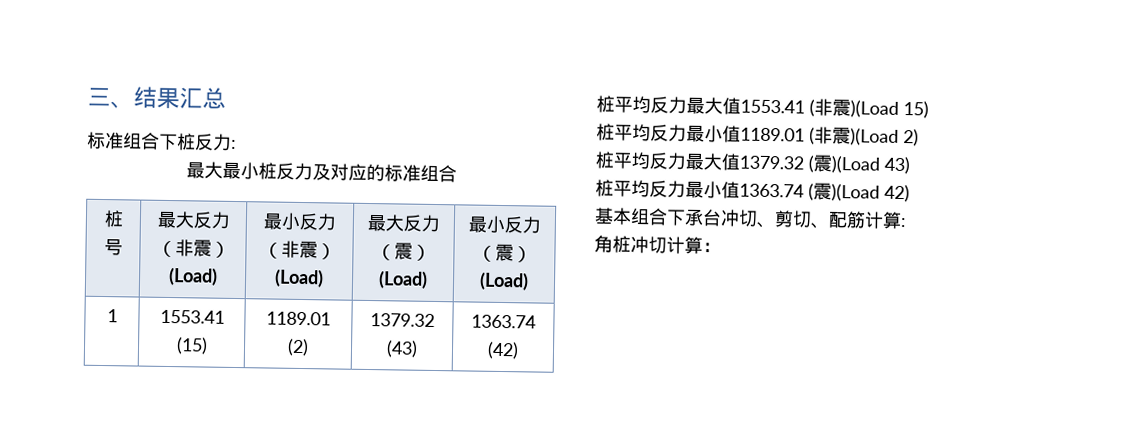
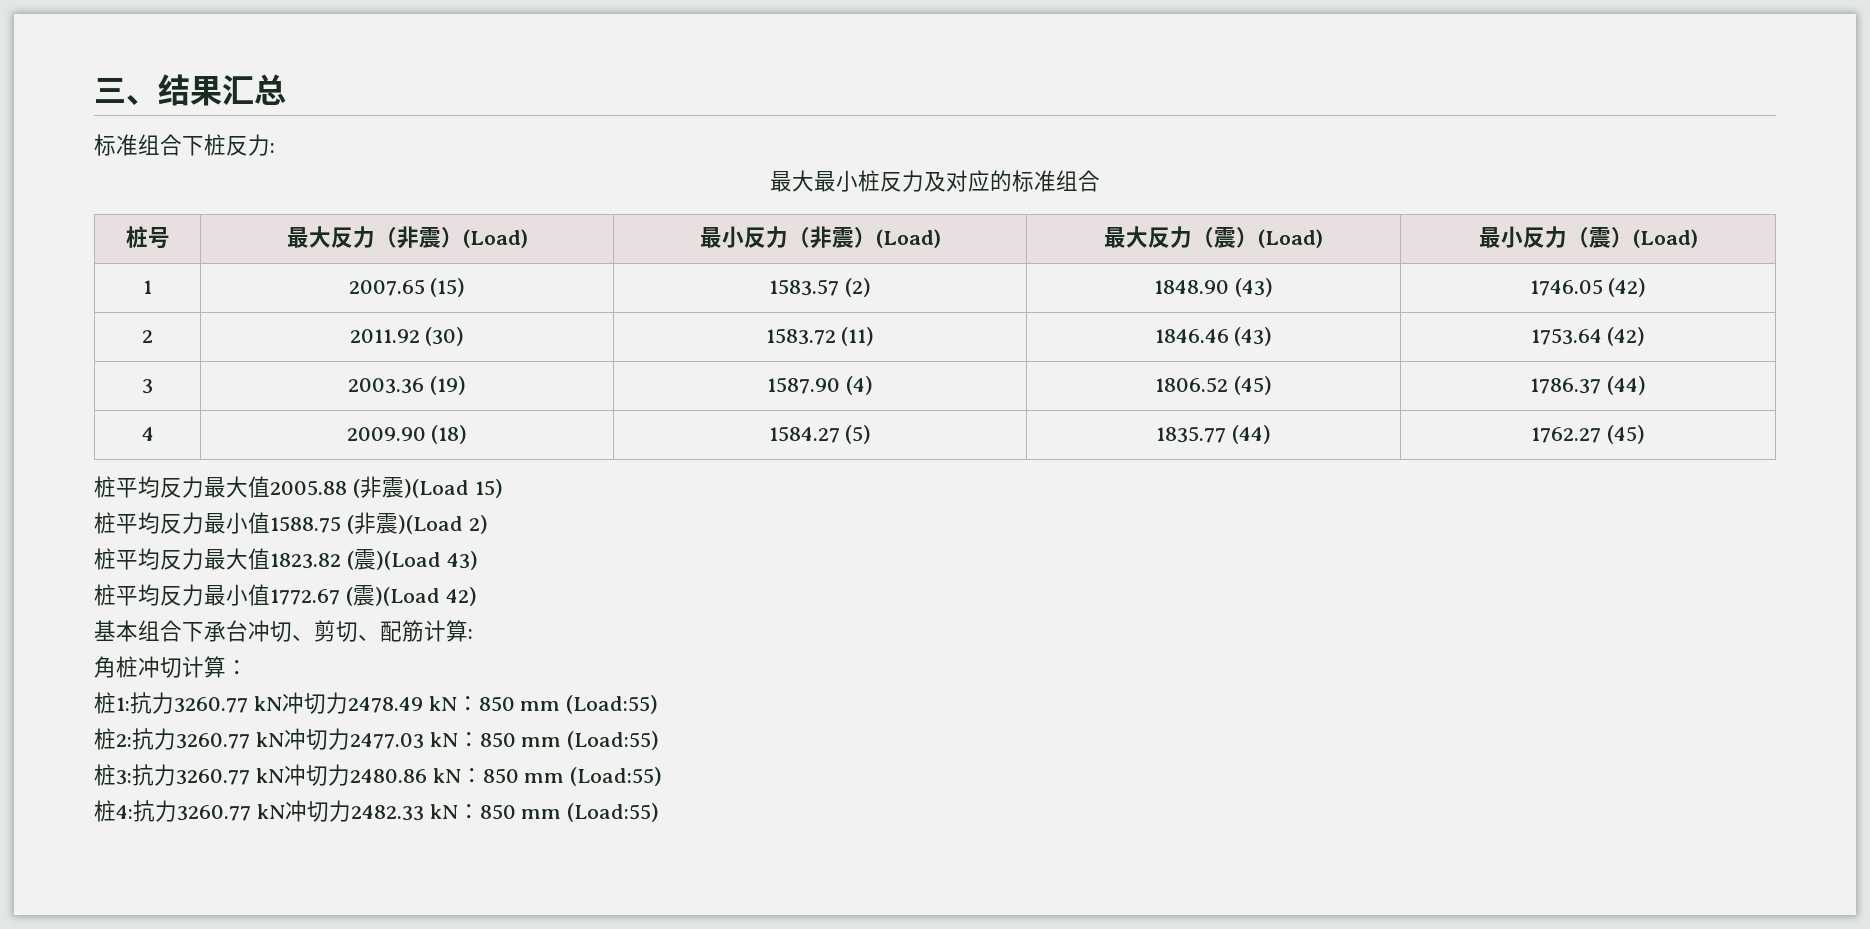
- 1 | 1553.41 (15) | 1189.01 (2) | 1379.32 (43) | 1363.74 (42)
- 桩平均反力最大值1553.41 (非震)(Load 15)
+ 1 | 2007.65 (15) | 1583.57 (2) | 1848.90 (43) | 1746.05 (42)
+ 2 | 2011.92 (30) | 1583.72 (11) | 1846.46 (43) | 1753.64 (42)
+ 3 | 2003.36 (19) | 1587.90 (4) | 1806.52 (45) | 1786.37 (44)
+ 4 | 2009.90 (18) | 1584.27 (5) | 1835.77 (44) | 1762.27 (45)
+ 桩平均反力最大值2005.88 (非震)(Load 15)
- 桩平均反力最小值1189.01 (非震)(Load 2)
+ 桩平均反力最小值1588.75 (非震)(Load 2)
- 桩平均反力最大值1379.32 (震)(Load 43)
+ 桩平均反力最大值1823.82 (震)(Load 43)
- 桩平均反力最小值1363.74 (震)(Load 42)
+ 桩平均反力最小值1772.67 (震)(Load 42)
+ 桩1:抗力3260.77 kN冲切力2478.49 kN：850 mm (Load:55)
+ 桩2:抗力3260.77 kN冲切力2477.03 kN：850 mm (Load:55)
+ 桩3:抗力3260.77 kN冲切力2480.86 kN：850 mm (Load:55)
+ 桩4:抗力3260.77 kN冲切力2482.33 kN：850 mm (Load:55)

